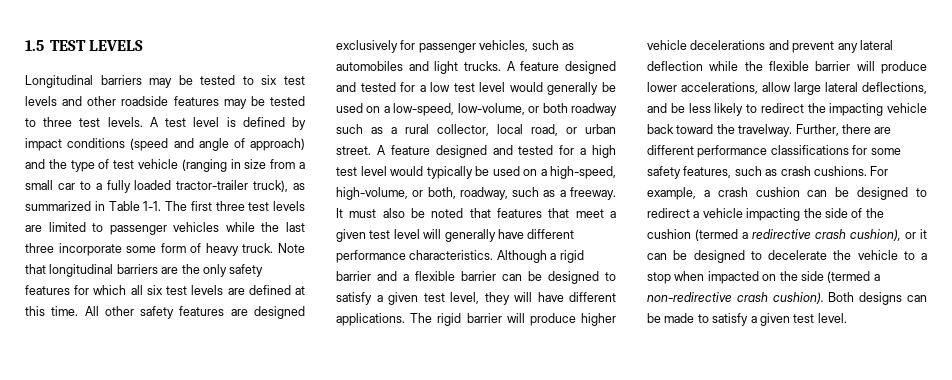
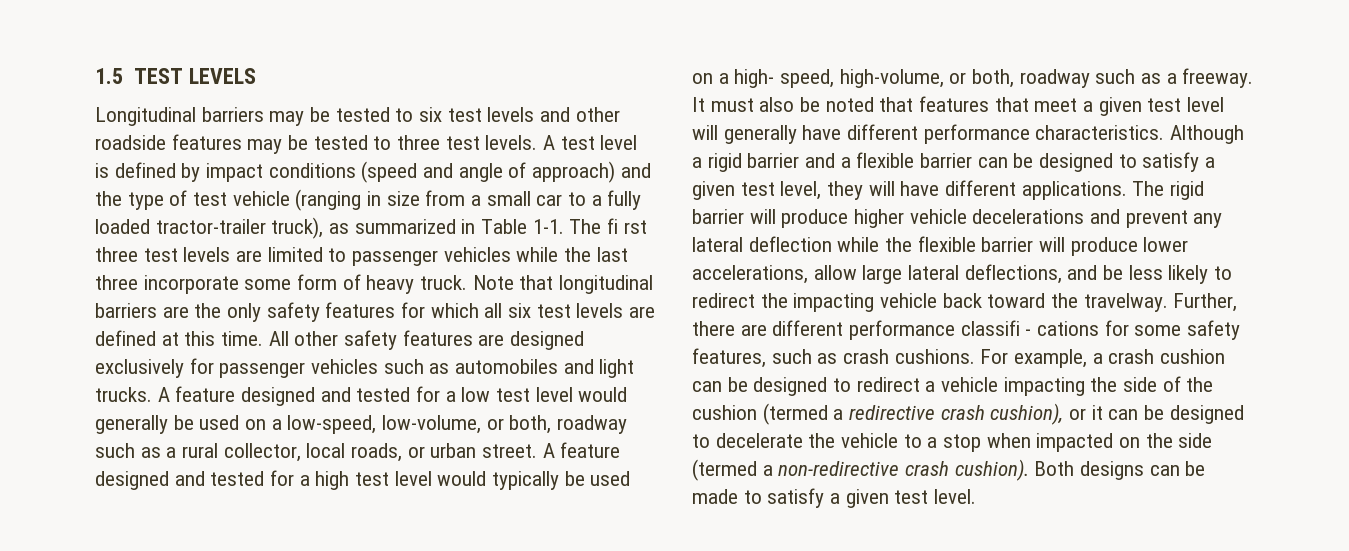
- The first three test levels are limited to passenger vehicles while the last three incorporate some form of heavy truck.
+ The fi rst three test levels are limited to passenger vehicles while the last three incorporate some form of heavy truck.
- All other safety features are designed exclusively for passenger vehicles, such as automobiles and light trucks.
+ All other safety features are designed exclusively for passenger vehicles such as automobiles and light trucks.
- A feature designed and tested for a low test level would generally be used on a low-speed, low-volume, or both roadway such as a rural collector, local road, or urban street.
+ A feature designed and tested for a low test level would generally be used on a low-speed, low-volume, or both, roadway such as a rural collector, local roads, or urban street.
- A feature designed and tested for a high test level would typically be used on a high-speed, high-volume, or both, roadway, such as a freeway.
+ A feature designed and tested for a high test level would typically be used on a high- speed, high-volume, or both, roadway such as a freeway.
- Further, there are different performance classifications for some safety features, such as crash cushions.
+ Further, there are different performance classifi - cations for some safety features, such as crash cushions.

